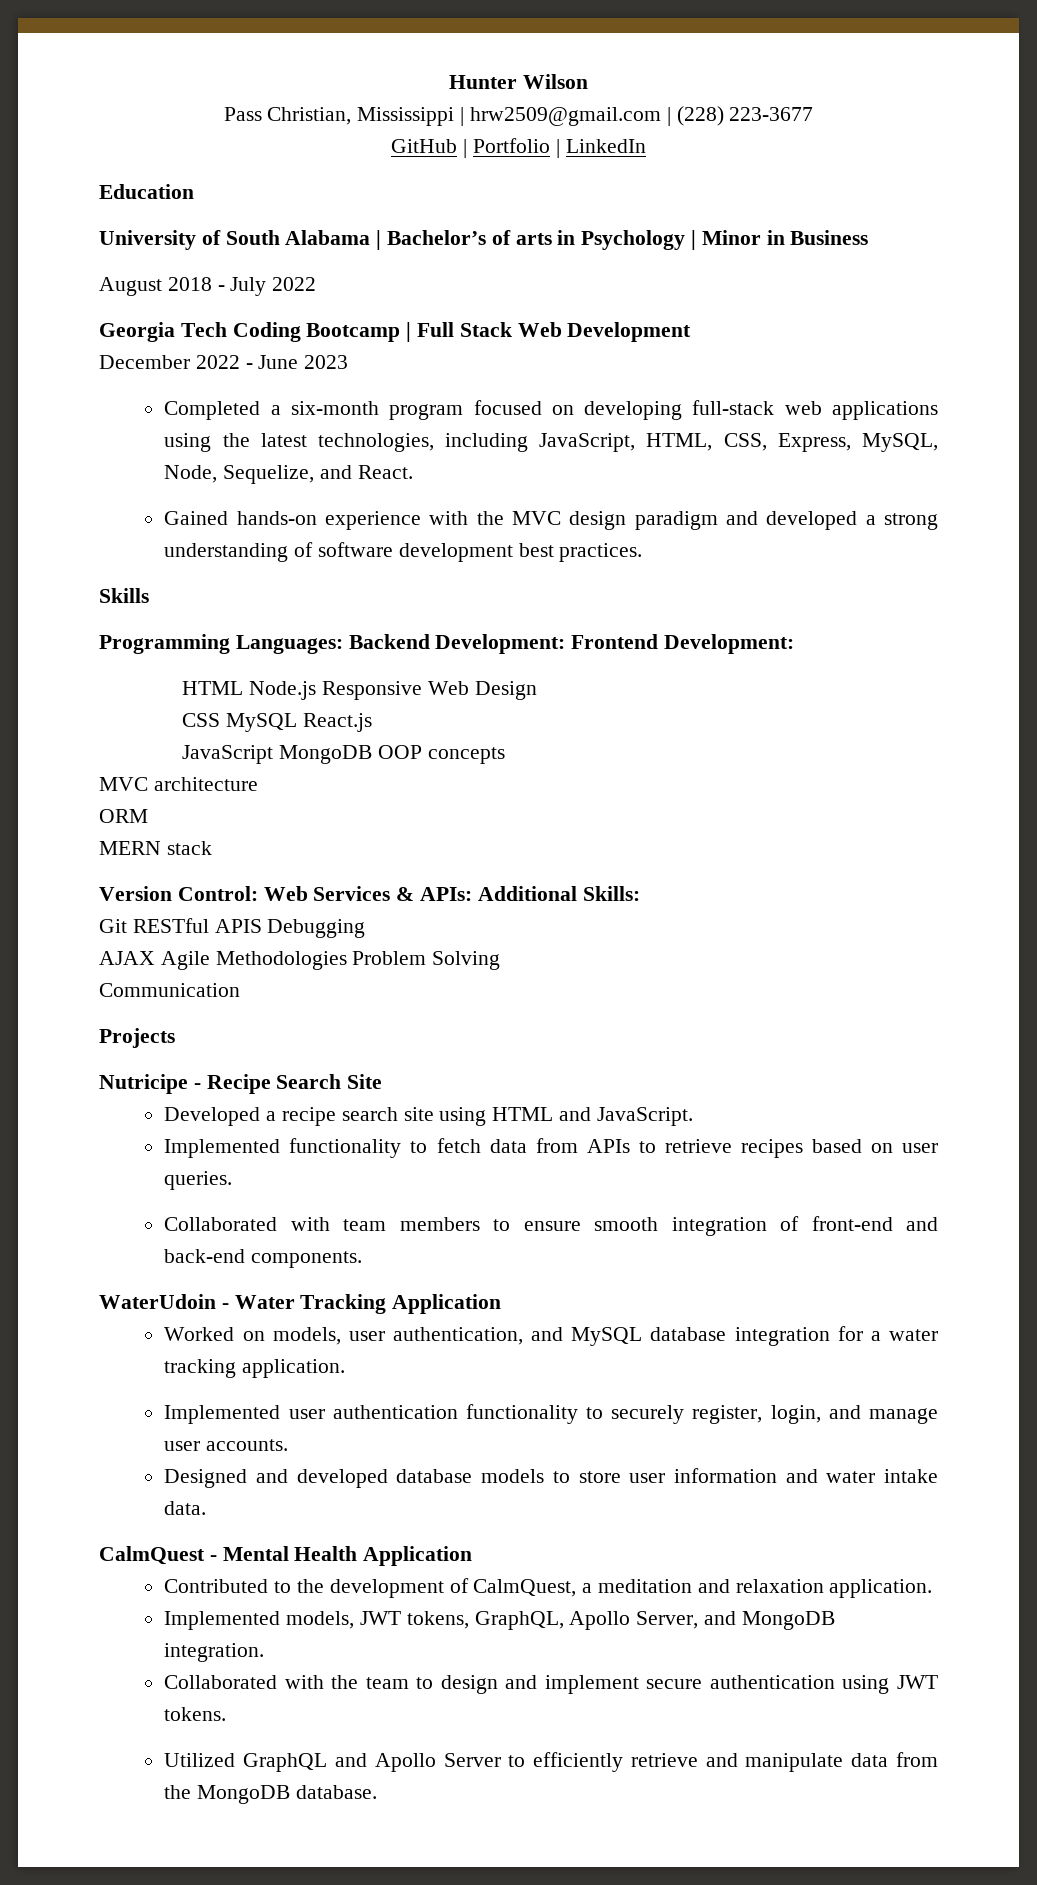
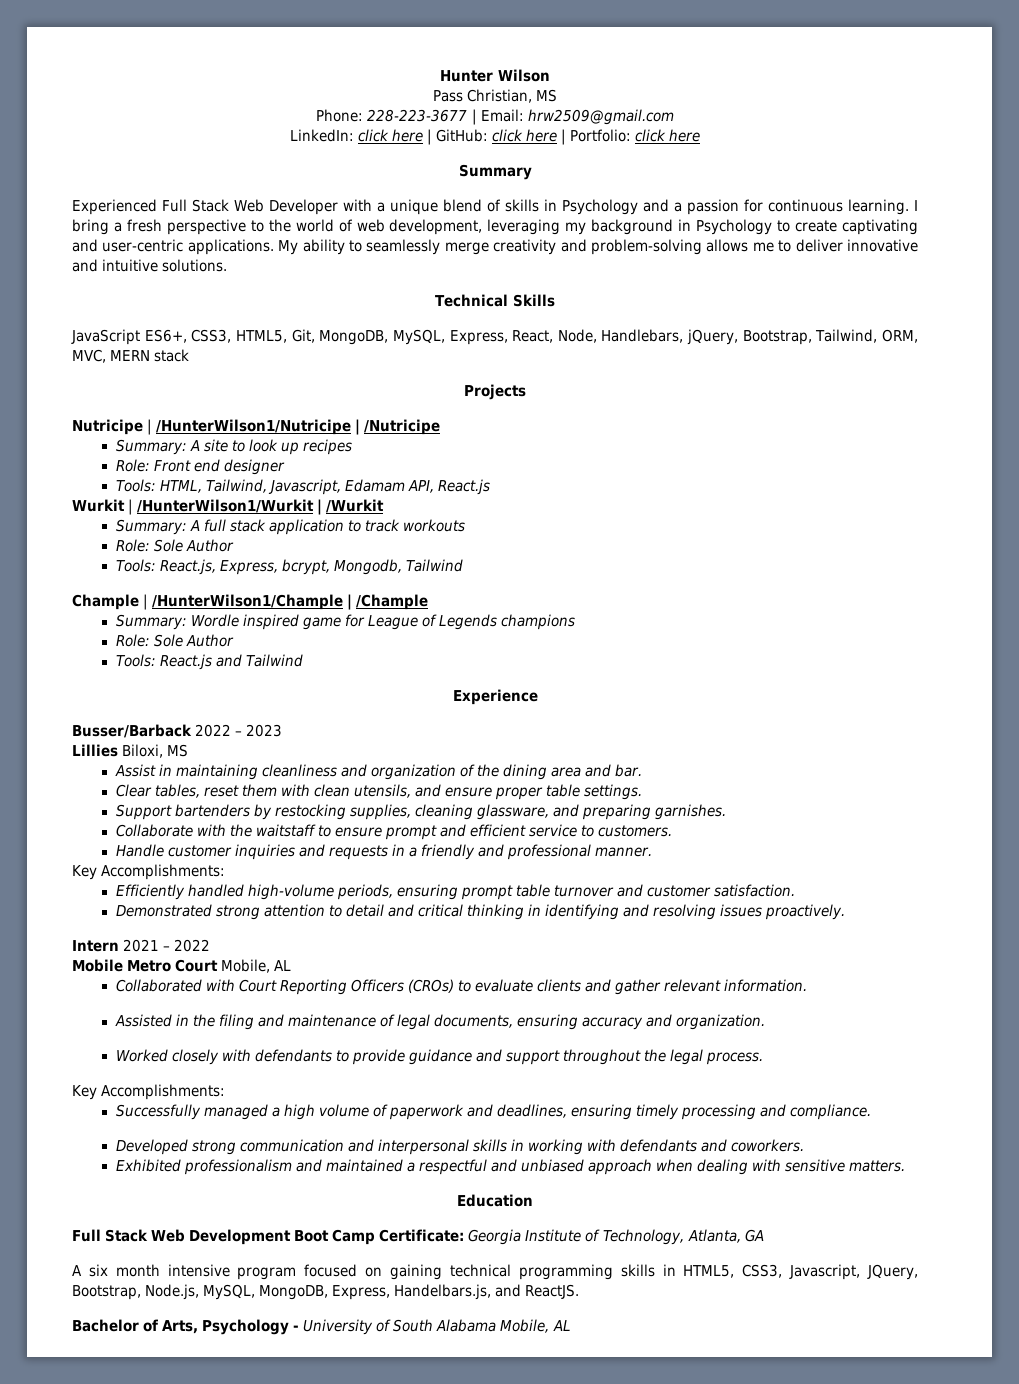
- Pass Christian, Mississippi | hrw2509@gmail.com | (228) 223-3677
- GitHub | Portfolio | LinkedIn
+ Pass Christian, MS
+ Phone: 228-223-3677 | Email: hrw2509@gmail.com
+ LinkedIn: click here | GitHub: click here | Portfolio: click here
+ Summary
+ Experienced Full Stack Web Developer with a unique blend of skills in Psychology and a passion for continuous learning. I bring a fresh perspective to the world of web development, leveraging my background in Psychology to create captivating and user-centric applications. My ability to seamlessly merge creativity and problem-solving allows me to deliver innovative and intuitive solutions.
+ Technical Skills
+ JavaScript ES6+, CSS3, HTML5, Git, MongoDB, MySQL, Express, React, Node, Handlebars, jQuery, Bootstrap, Tailwind, ORM, MVC, MERN stack
+ Projects
+ Nutricipe | /HunterWilson1/Nutricipe | /Nutricipe
+ Summary: A site to look up recipes
+ Role: Front end designer
+ Tools: HTML, Tailwind, Javascript, Edamam API, React.js
+ Wurkit | /HunterWilson1/Wurkit | /Wurkit
+ Summary: A full stack application to track workouts
+ Role: Sole Author
+ Tools: React.js, Express, bcrypt, Mongodb, Tailwind
+ Chample | /HunterWilson1/Chample | /Chample
+ Summary: Wordle inspired game for League of Legends champions
+ Role: Sole Author
+ Tools: React.js and Tailwind
+ Experience
+ Busser/Barback 2022 – 2023
+ Lillies Biloxi, MS
+ Assist in maintaining cleanliness and organization of the dining area and bar.
+ Clear tables, reset them with clean utensils, and ensure proper table settings.
+ Support bartenders by restocking supplies, cleaning glassware, and preparing garnishes.
+ Collaborate with the waitstaff to ensure prompt and efficient service to customers.
+ Handle customer inquiries and requests in a friendly and professional manner.
+ Key Accomplishments:
+ Efficiently handled high-volume periods, ensuring prompt table turnover and customer satisfaction.
+ Demonstrated strong attention to detail and critical thinking in identifying and resolving issues proactively.
+ Intern 2021 – 2022
+ Mobile Metro Court Mobile, AL
+ Collaborated with Court Reporting Officers (CROs) to evaluate clients and gather relevant information.
+ Assisted in the filing and maintenance of legal documents, ensuring accuracy and organization.
+ Worked closely with defendants to provide guidance and support throughout the legal process.
+ Key Accomplishments:
+ Successfully managed a high volume of paperwork and deadlines, ensuring timely processing and compliance.
+ Developed strong communication and interpersonal skills in working with defendants and coworkers.
+ Exhibited professionalism and maintained a respectful and unbiased approach when dealing with sensitive matters.
  Education
- University of South Alabama | Bachelor’s of arts in Psychology | Minor in Business
- August 2018 - July 2022
- Georgia Tech Coding Bootcamp | Full Stack Web Development
- December 2022 - June 2023
- Completed a six-month program focused on developing full-stack web applications using the latest technologies, including JavaScript, HTML, CSS, Express, MySQL, Node, Sequelize, and React.
- Gained hands-on experience with the MVC design paradigm and developed a strong understanding of software development best practices.
- Skills
- Programming Languages: Backend Development: Frontend Development:
- HTML Node.js Responsive Web Design
- CSS MySQL React.js
- JavaScript MongoDB OOP concepts
- MVC architecture
- ORM
- MERN stack
- Version Control: Web Services & APIs: Additional Skills:
- Git RESTful APIS Debugging
- AJAX Agile Methodologies Problem Solving
- Communication
- Projects
- Nutricipe - Recipe Search Site
- Developed a recipe search site using HTML and JavaScript.
- Implemented functionality to fetch data from APIs to retrieve recipes based on user queries.
- Collaborated with team members to ensure smooth integration of front-end and back-end components.
- WaterUdoin - Water Tracking Application
- Worked on models, user authentication, and MySQL database integration for a water tracking application.
- Implemented user authentication functionality to securely register, login, and manage user accounts.
- Designed and developed database models to store user information and water intake data.
- CalmQuest - Mental Health Application
- Contributed to the development of CalmQuest, a meditation and relaxation application.
- Implemented models, JWT tokens, GraphQL, Apollo Server, and MongoDB integration.
- Collaborated with the team to design and implement secure authentication using JWT tokens.
- Utilized GraphQL and Apollo Server to efficiently retrieve and manipulate data from the MongoDB database.
+ Full Stack Web Development Boot Camp Certificate: Georgia Institute of Technology, Atlanta, GA
+ A six month intensive program focused on gaining technical programming skills in HTML5, CSS3, Javascript, JQuery, Bootstrap, Node.js, MySQL, MongoDB, Express, Handelbars.js, and ReactJS.
+ Bachelor of Arts, Psychology - University of South Alabama Mobile, AL

